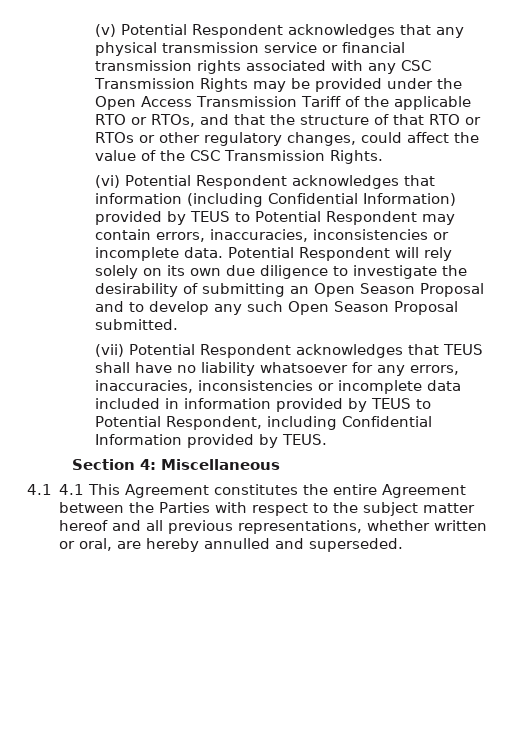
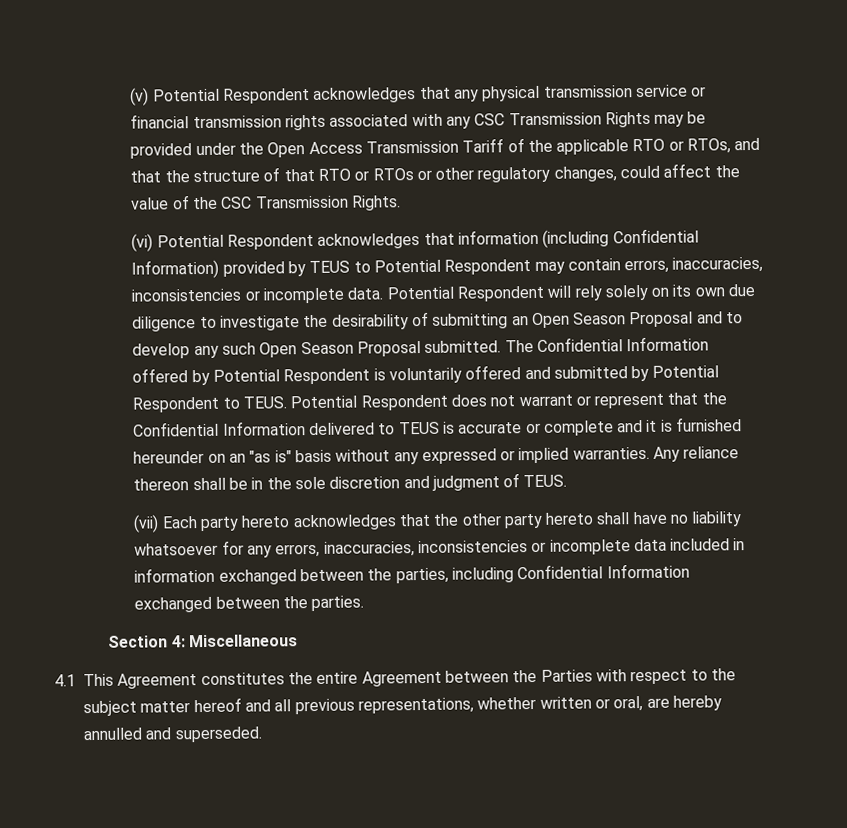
- Potential Respondent will rely solely on its own due diligence to investigate the desirability of submitting an Open Season Proposal and to develop any such Open Season Proposal submitted.
- (vii) Potential Respondent acknowledges that TEUS shall have no liability whatsoever for any errors, inaccuracies, inconsistencies or incomplete data included in information provided by TEUS to Potential Respondent, including Confidential Information provided by TEUS.
+ Potential Respondent will rely solely on its own due diligence to investigate the desirability of submitting an Open Season Proposal and to develop any such Open Season Proposal submitted. The Confidential Information offered by Potential Respondent is voluntarily offered and submitted by Potential Respondent to TEUS. Potential Respondent does not warrant or represent that the Confidential Information delivered to TEUS is accurate or complete and it is furnished hereunder on an "as is" basis without any expressed or implied warranties. Any reliance thereon shall be in the sole discretion and judgment of TEUS.
+ (vii) Each party hereto acknowledges that the other party hereto shall have no liability whatsoever for any errors, inaccuracies, inconsistencies or incomplete data included in information exchanged between the parties, including Confidential Information exchanged between the parties.
- 4.1 4.1 This Agreement constitutes the entire Agreement between the Parties with respect to the subject matter hereof and all previous representations, whether written or oral, are hereby annulled and superseded.
+ 4.1 This Agreement constitutes the entire Agreement between the Parties with respect to the subject matter hereof and all previous representations, whether written or oral, are hereby annulled and superseded.

